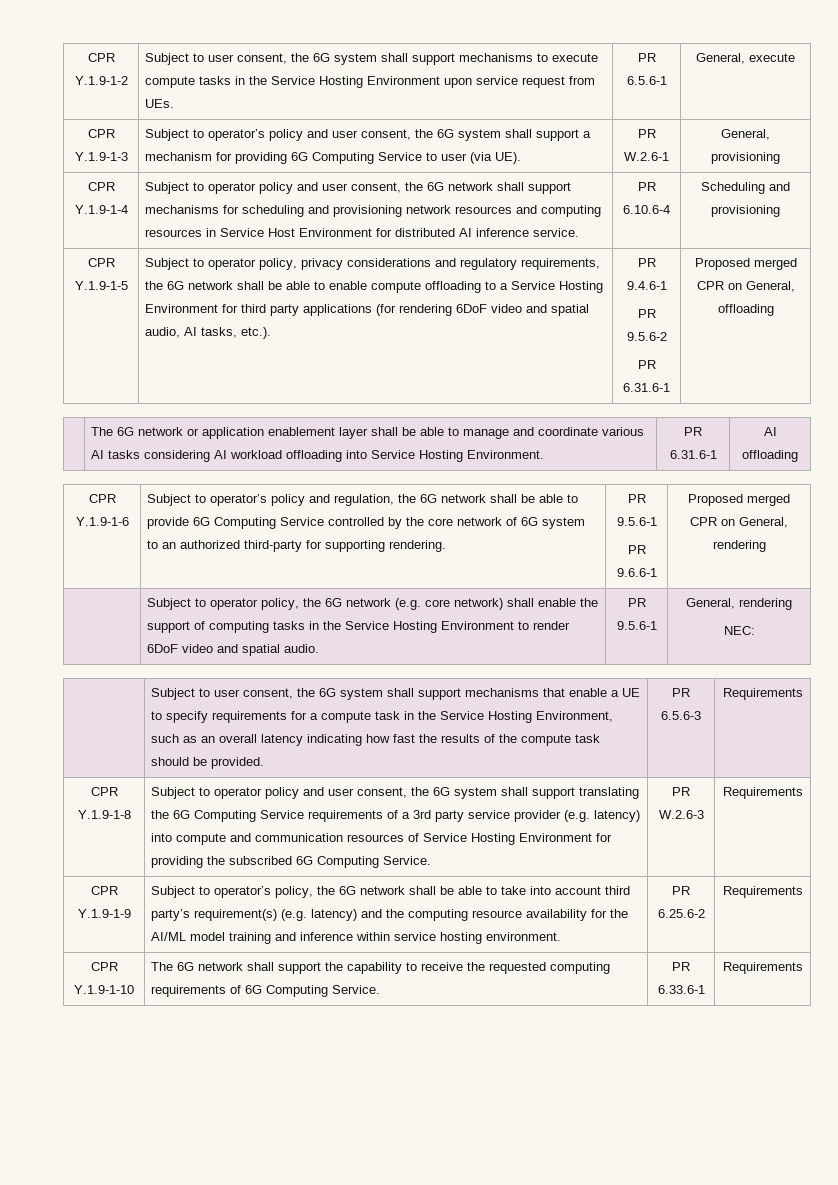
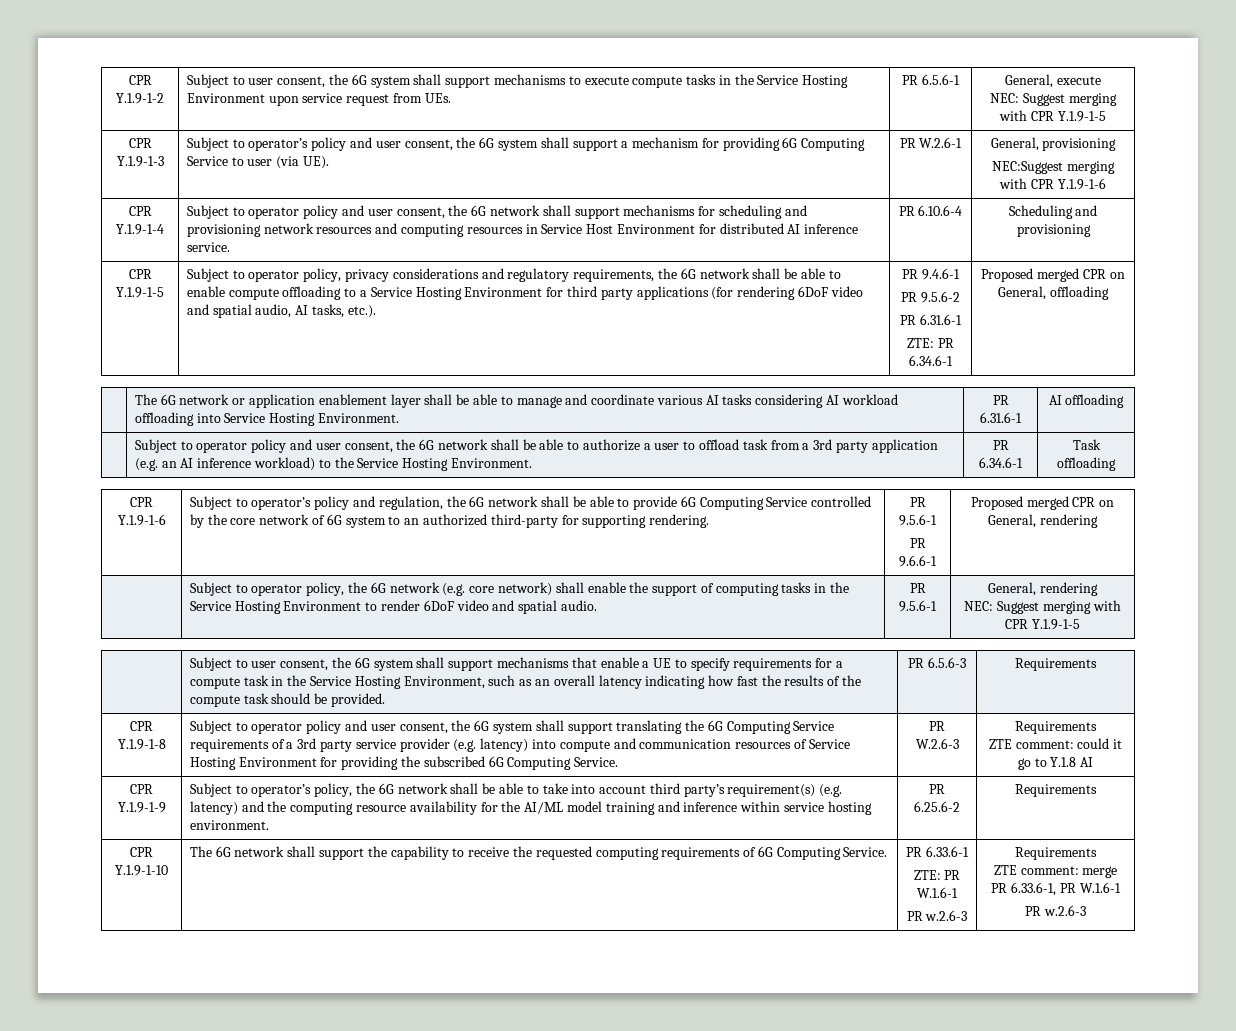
  CPR Y.1.9-1-2 | Subject to user consent, the 6G system shall support mechanisms to execute compute tasks in the Service Hosting Environment upon service request from UEs. | PR 6.5.6-1 | General, execute
+ NEC: Suggest merging with CPR Y.1.9-1-5
  CPR Y.1.9-1-3 | Subject to operator’s policy and user consent, the 6G system shall support a mechanism for providing 6G Computing Service to user (via UE). | PR W.2.6-1 | General, provisioning
+ NEC:Suggest merging with CPR Y.1.9-1-6
+ ZTE: PR 6.34.6-1
+ | Subject to operator policy and user consent, the 6G network shall be able to authorize a user to offload task from a 3rd party application (e.g. an AI inference workload) to the Service Hosting Environment. | PR 6.34.6-1 | Task offloading
  | Subject to operator policy, the 6G network (e.g. core network) shall enable the support of computing tasks in the Service Hosting Environment to render 6DoF video and spatial audio. | PR 9.5.6-1 | General, rendering
- NEC:
+ NEC: Suggest merging with CPR Y.1.9-1-5
+ ZTE comment: could it go to Y.1.8 AI
- CPR Y.1.9-1-10 | The 6G network shall support the capability to receive the requested computing requirements of 6G Computing Service. | PR 6.33.6-1 | Requirements
+ CPR Y.1.9-1-10 | The 6G network shall support the capability to receive the requested computing requirements of 6G Computing Service. | PR 6.33.6-1
+ ZTE: PR W.1.6-1
+ PR w.2.6-3 | Requirements
+ ZTE comment: merge PR 6.33.6-1, PR W.1.6-1
+ PR w.2.6-3

